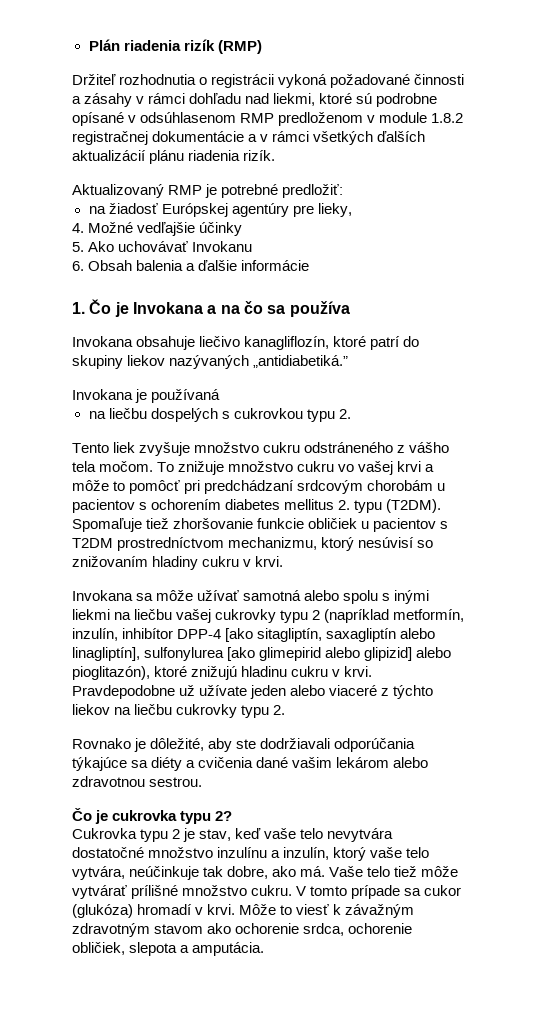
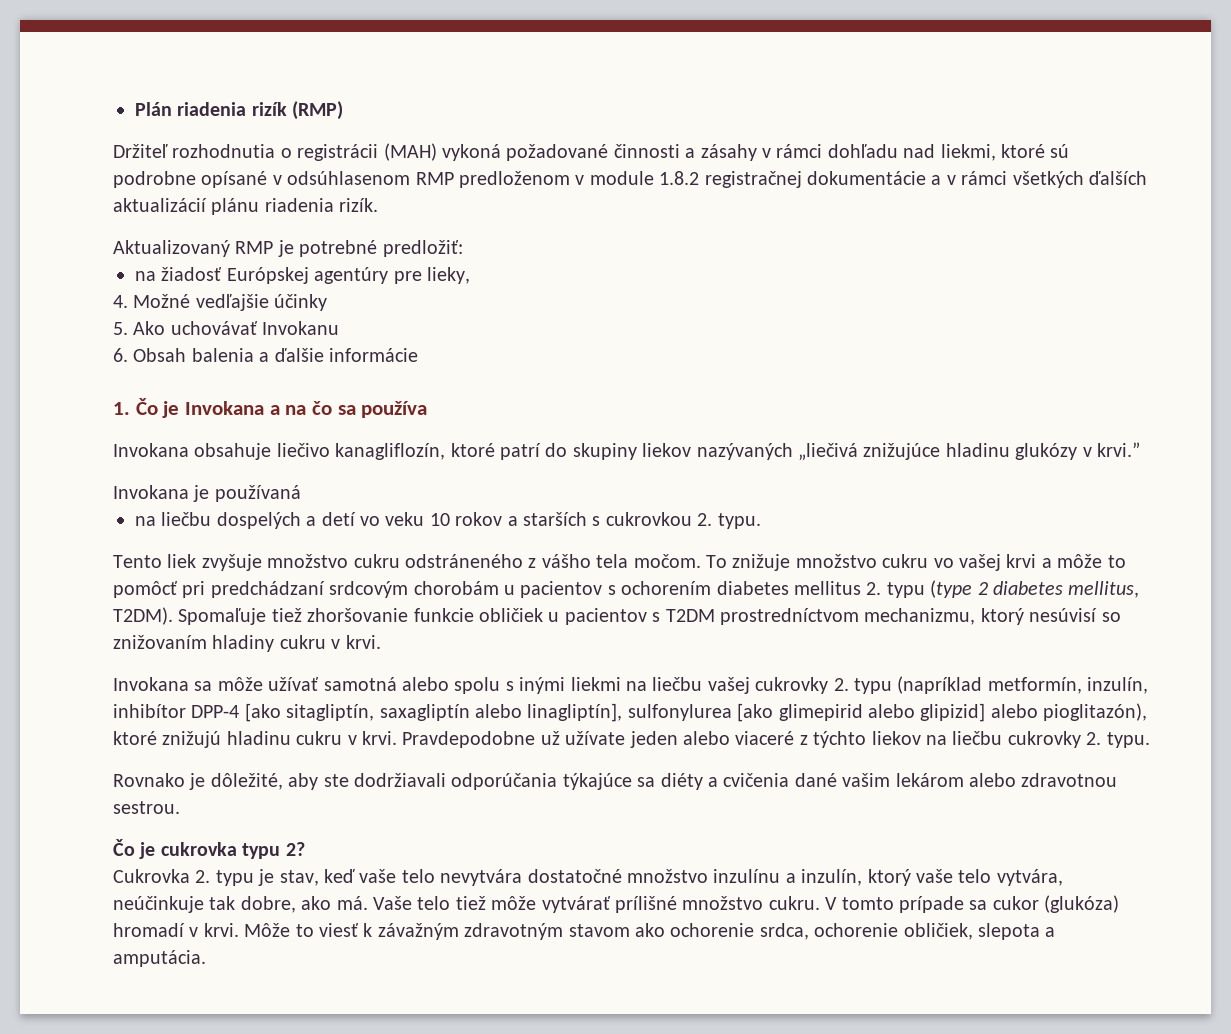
- Držiteľ rozhodnutia o registrácii vykoná požadované činnosti a zásahy v rámci dohľadu nad liekmi, ktoré sú podrobne opísané v odsúhlasenom RMP predloženom v module 1.8.2 registračnej dokumentácie a v rámci všetkých ďalších aktualizácií plánu riadenia rizík.
+ Držiteľ rozhodnutia o registrácii (MAH) vykoná požadované činnosti a zásahy v rámci dohľadu nad liekmi, ktoré sú podrobne opísané v odsúhlasenom RMP predloženom v module 1.8.2 registračnej dokumentácie a v rámci všetkých ďalších aktualizácií plánu riadenia rizík.
- Invokana obsahuje liečivo kanagliflozín, ktoré patrí do skupiny liekov nazývaných „antidiabetiká.”
+ Invokana obsahuje liečivo kanagliflozín, ktoré patrí do skupiny liekov nazývaných „liečivá znižujúce hladinu glukózy v krvi.”
- na liečbu dospelých s cukrovkou typu 2.
+ na liečbu dospelých a detí vo veku 10 rokov a starších s cukrovkou 2. typu.
- To znižuje množstvo cukru vo vašej krvi a môže to pomôcť pri predchádzaní srdcovým chorobám u pacientov s ochorením diabetes mellitus 2. typu (T2DM).
+ To znižuje množstvo cukru vo vašej krvi a môže to pomôcť pri predchádzaní srdcovým chorobám u pacientov s ochorením diabetes mellitus 2. typu (type 2 diabetes mellitus, T2DM).
- Invokana sa môže užívať samotná alebo spolu s inými liekmi na liečbu vašej cukrovky typu 2 (napríklad metformín, inzulín, inhibítor DPP-4 [ako sitagliptín, saxagliptín alebo linagliptín], sulfonylurea [ako glimepirid alebo glipizid] alebo pioglitazón), ktoré znižujú hladinu cukru v krvi.
+ Invokana sa môže užívať samotná alebo spolu s inými liekmi na liečbu vašej cukrovky 2. typu (napríklad metformín, inzulín, inhibítor DPP-4 [ako sitagliptín, saxagliptín alebo linagliptín], sulfonylurea [ako glimepirid alebo glipizid] alebo pioglitazón), ktoré znižujú hladinu cukru v krvi.
- Pravdepodobne už užívate jeden alebo viaceré z týchto liekov na liečbu cukrovky typu 2.
+ Pravdepodobne už užívate jeden alebo viaceré z týchto liekov na liečbu cukrovky 2. typu.
- Cukrovka typu 2 je stav, keď vaše telo nevytvára dostatočné množstvo inzulínu a inzulín, ktorý vaše telo vytvára, neúčinkuje tak dobre, ako má.
+ Cukrovka 2. typu je stav, keď vaše telo nevytvára dostatočné množstvo inzulínu a inzulín, ktorý vaše telo vytvára, neúčinkuje tak dobre, ako má.

